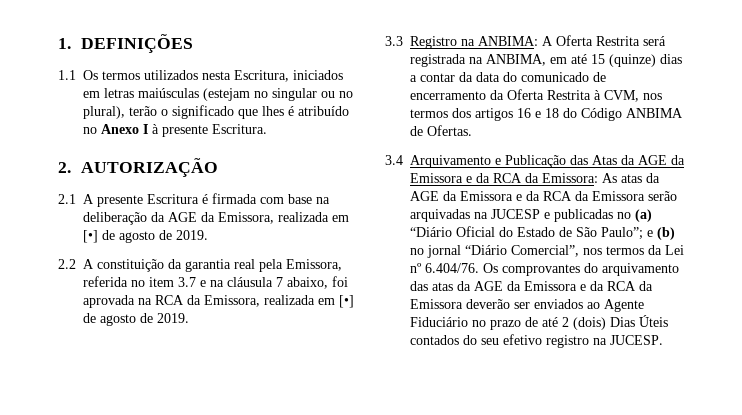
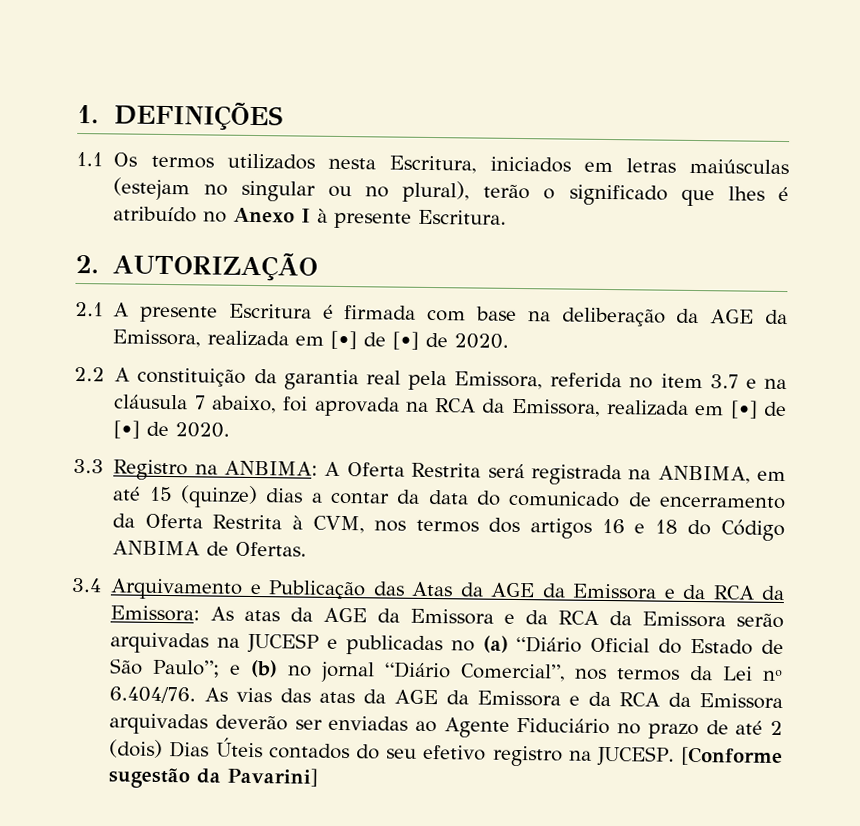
- 2.1 A presente Escritura é firmada com base na deliberação da AGE da Emissora, realizada em [•] de agosto de 2019.
+ 2.1 A presente Escritura é firmada com base na deliberação da AGE da Emissora, realizada em [•] de [•] de 2020.
- 2.2 A constituição da garantia real pela Emissora, referida no item 3.7 e na cláusula 7 abaixo, foi aprovada na RCA da Emissora, realizada em [•] de agosto de 2019.
+ 2.2 A constituição da garantia real pela Emissora, referida no item 3.7 e na cláusula 7 abaixo, foi aprovada na RCA da Emissora, realizada em [•] de [•] de 2020.
- e (b) no jornal “Diário Comercial”, nos termos da Lei nº 6.404/76. Os comprovantes do arquivamento das atas da AGE da Emissora e da RCA da Emissora deverão ser enviados ao Agente Fiduciário no prazo de até 2 (dois) Dias Úteis contados do seu efetivo registro na JUCESP.
+ e (b) no jornal “Diário Comercial”, nos termos da Lei nº 6.404/76. As vias das atas da AGE da Emissora e da RCA da Emissora arquivadas deverão ser enviadas ao Agente Fiduciário no prazo de até 2 (dois) Dias Úteis contados do seu efetivo registro na JUCESP.
+ [Conforme sugestão da Pavarini]

